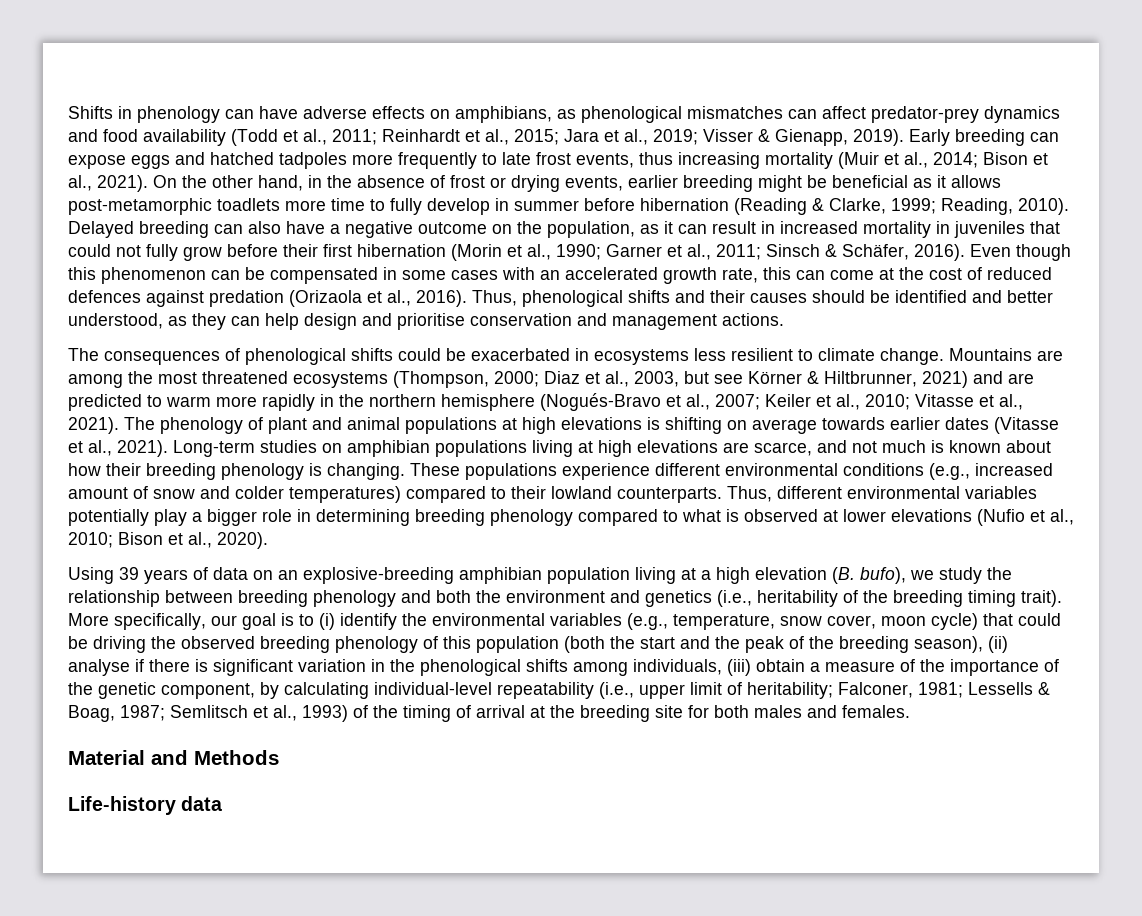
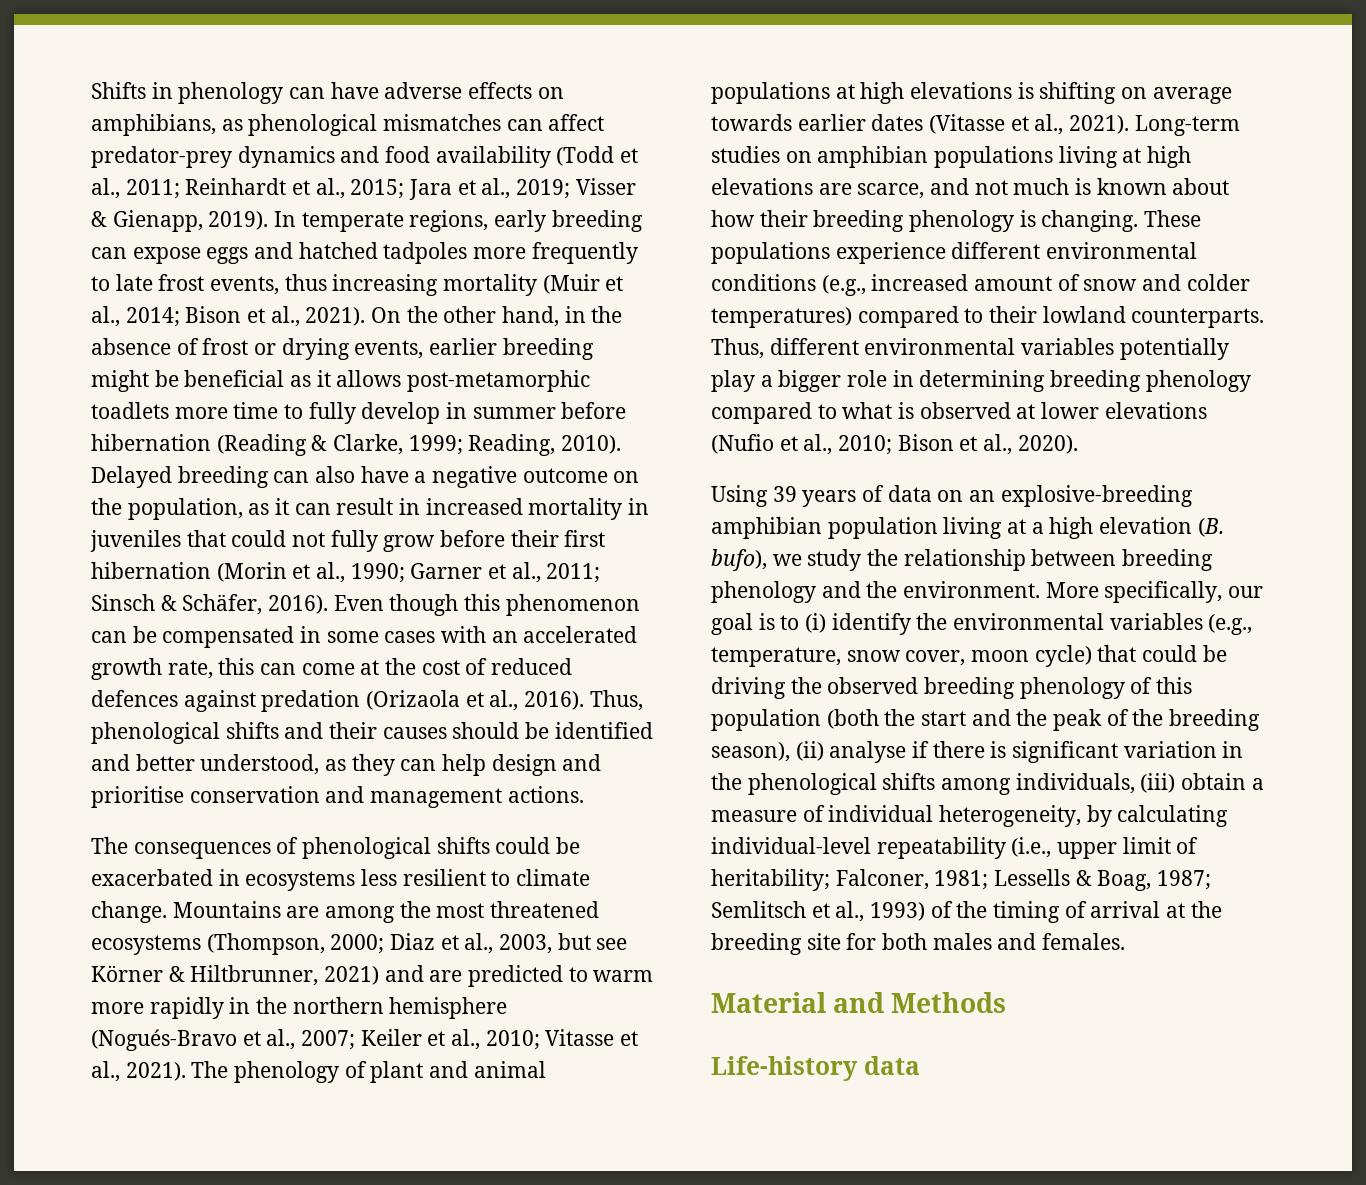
- Early breeding can expose eggs and hatched tadpoles more frequently to late frost events, thus increasing mortality (Muir et al., 2014; Bison et al., 2021).
+ In temperate regions, early breeding can expose eggs and hatched tadpoles more frequently to late frost events, thus increasing mortality (Muir et al., 2014; Bison et al., 2021).
- Using 39 years of data on an explosive-breeding amphibian population living at a high elevation (B. bufo), we study the relationship between breeding phenology and both the environment and genetics (i.e., heritability of the breeding timing trait).
+ Using 39 years of data on an explosive-breeding amphibian population living at a high elevation (B. bufo), we study the relationship between breeding phenology and the environment.
- More specifically, our goal is to (i) identify the environmental variables (e.g., temperature, snow cover, moon cycle) that could be driving the observed breeding phenology of this population (both the start and the peak of the breeding season), (ii) analyse if there is significant variation in the phenological shifts among individuals, (iii) obtain a measure of the importance of the genetic component, by calculating individual-level repeatability (i.e., upper limit of heritability;
+ More specifically, our goal is to (i) identify the environmental variables (e.g., temperature, snow cover, moon cycle) that could be driving the observed breeding phenology of this population (both the start and the peak of the breeding season), (ii) analyse if there is significant variation in the phenological shifts among individuals, (iii) obtain a measure of individual heterogeneity, by calculating individual-level repeatability (i.e., upper limit of heritability;

